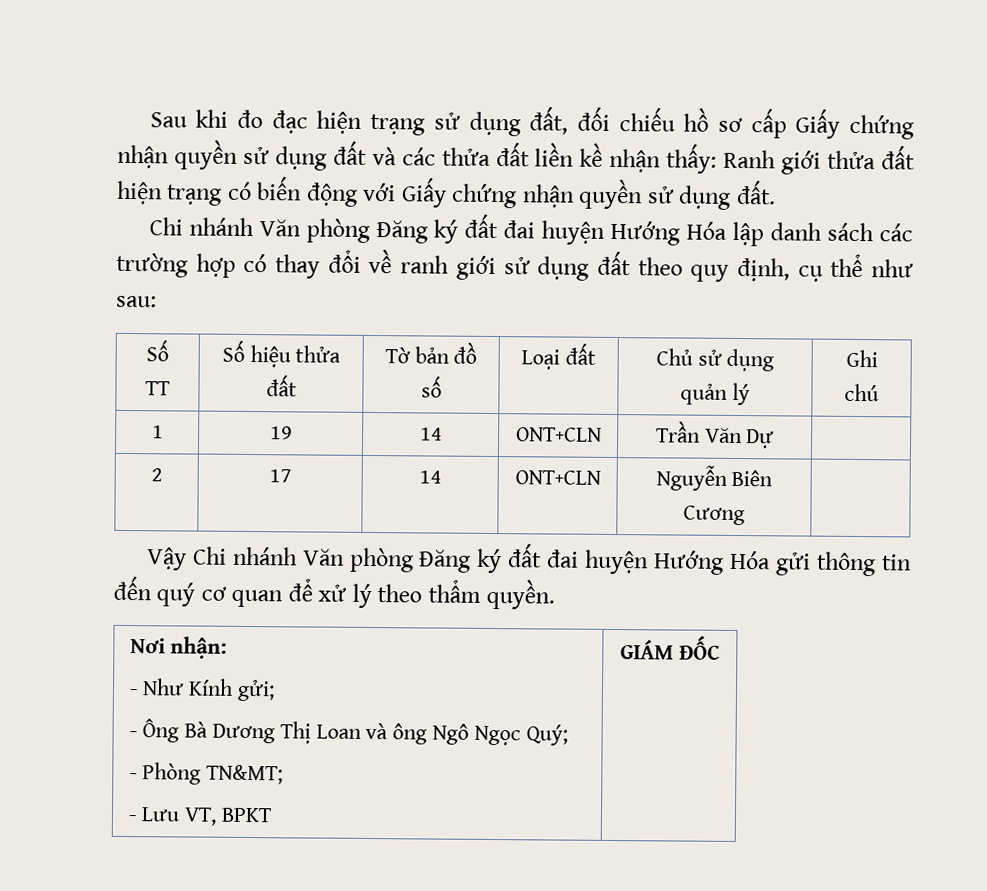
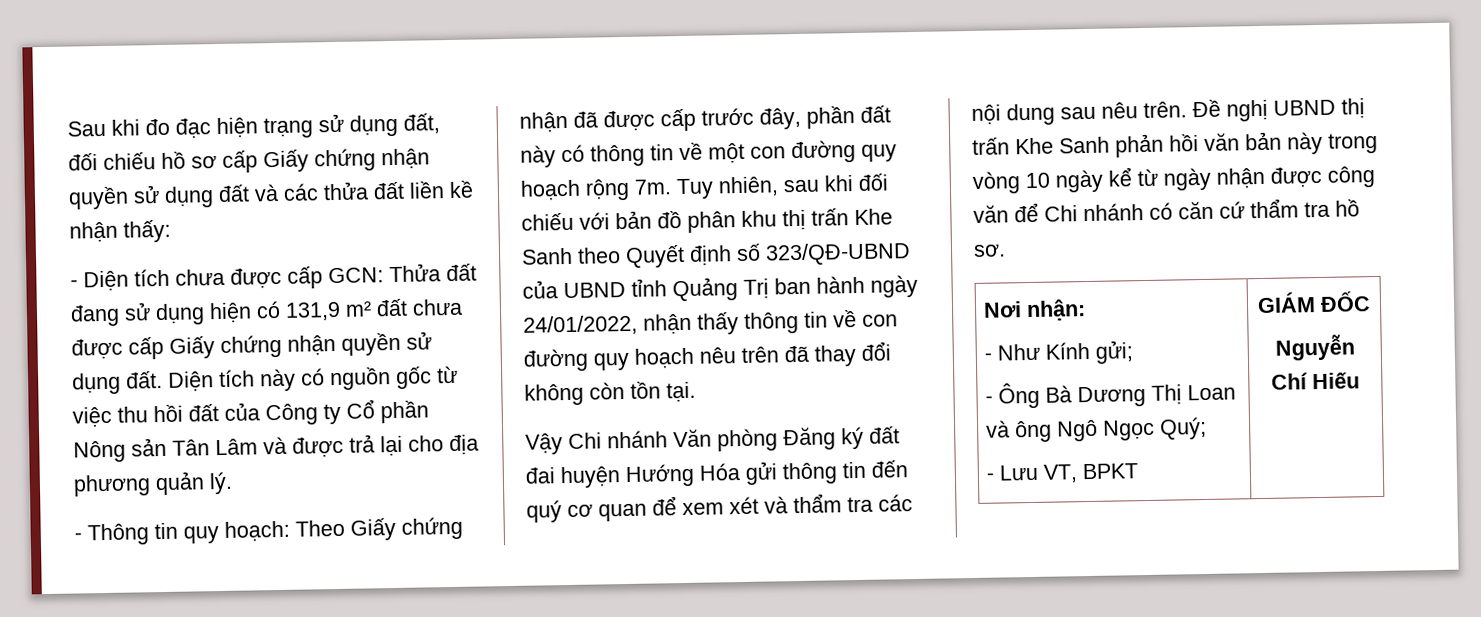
- Sau khi đo đạc hiện trạng sử dụng đất, đối chiếu hồ sơ cấp Giấy chứng nhận quyền sử dụng đất và các thửa đất liền kề nhận thấy: Ranh giới thửa đất hiện trạng có biến động với Giấy chứng nhận quyền sử dụng đất.
- Chi nhánh Văn phòng Đăng ký đất đai huyện Hướng Hóa lập danh sách các trường hợp có thay đổi về ranh giới sử dụng đất theo quy định, cụ thể như sau:
- Số TT | Số hiệu thửa đất | Tờ bản đồ số | Loại đất | Chủ sử dụng quản lý | Ghi chú
- 1 | 19 | 14 | ONT+CLN | Trần Văn Dự |
- 2 | 17 | 14 | ONT+CLN | Nguyễn Biên Cương |
+ Sau khi đo đạc hiện trạng sử dụng đất, đối chiếu hồ sơ cấp Giấy chứng nhận quyền sử dụng đất và các thửa đất liền kề nhận thấy:
+ - Diện tích chưa được cấp GCN: Thửa đất đang sử dụng hiện có 131,9 m² đất chưa được cấp Giấy chứng nhận quyền sử dụng đất. Diện tích này có nguồn gốc từ việc thu hồi đất của Công ty Cổ phần Nông sản Tân Lâm và được trả lại cho địa phương quản lý.
+ - Thông tin quy hoạch: Theo Giấy chứng nhận đã được cấp trước đây, phần đất này có thông tin về một con đường quy hoạch rộng 7m. Tuy nhiên, sau khi đối chiếu với bản đồ phân khu thị trấn Khe Sanh theo Quyết định số 323/QĐ-UBND của UBND tỉnh Quảng Trị ban hành ngày 24/01/2022, nhận thấy thông tin về con đường quy hoạch nêu trên đã thay đổi không còn tồn tại.
- Vậy Chi nhánh Văn phòng Đăng ký đất đai huyện Hướng Hóa gửi thông tin đến quý cơ quan để xử lý theo thẩm quyền.
+ Vậy Chi nhánh Văn phòng Đăng ký đất đai huyện Hướng Hóa gửi thông tin đến quý cơ quan để xem xét và thẩm tra các nội dung sau nêu trên. Đề nghị UBND thị trấn Khe Sanh phản hồi văn bản này trong vòng 10 ngày kể từ ngày nhận được công văn để Chi nhánh có căn cứ thẩm tra hồ sơ.
  Nơi nhận:
  - Như Kính gửi;
  - Ông Bà Dương Thị Loan và ông Ngô Ngọc Quý;
- - Phòng TN&MT;
  - Lưu VT, BPKT | GIÁM ĐỐC
+ Nguyễn Chí Hiếu

